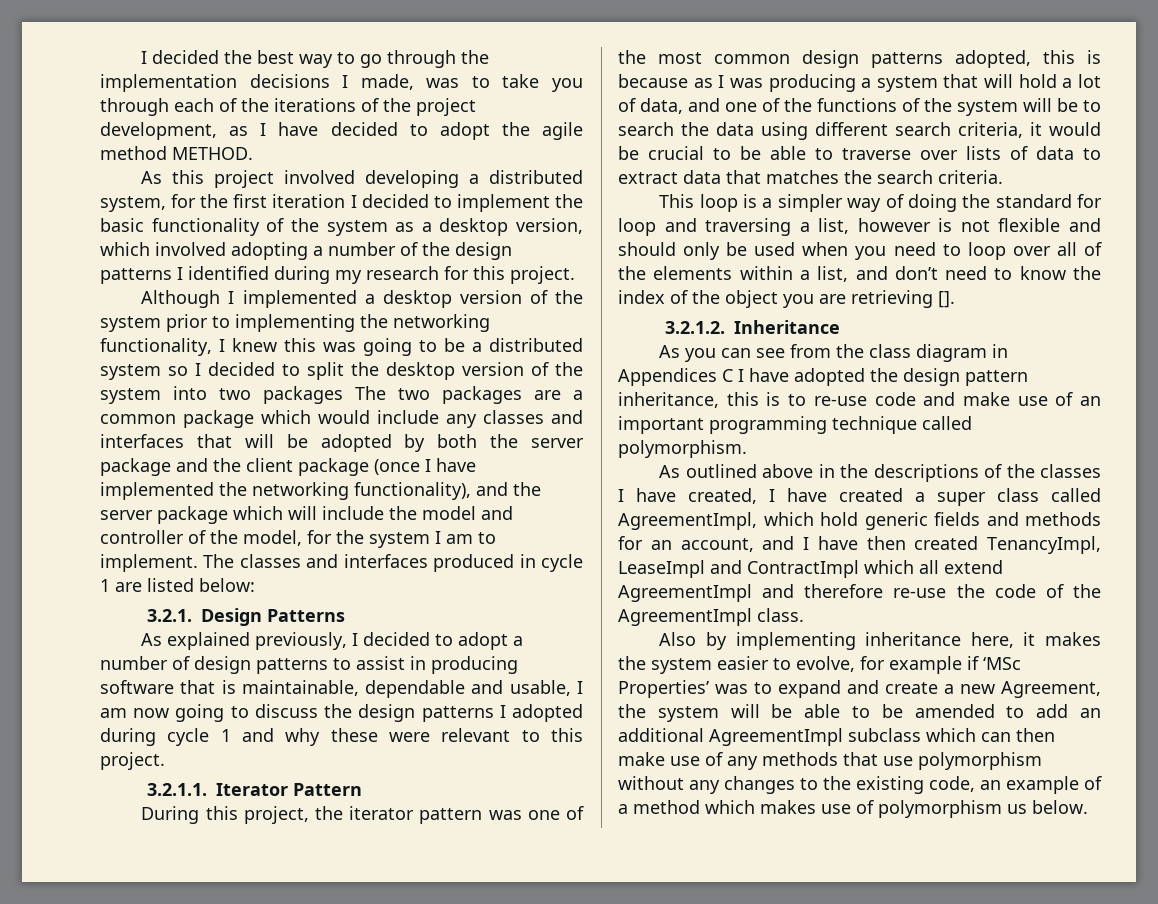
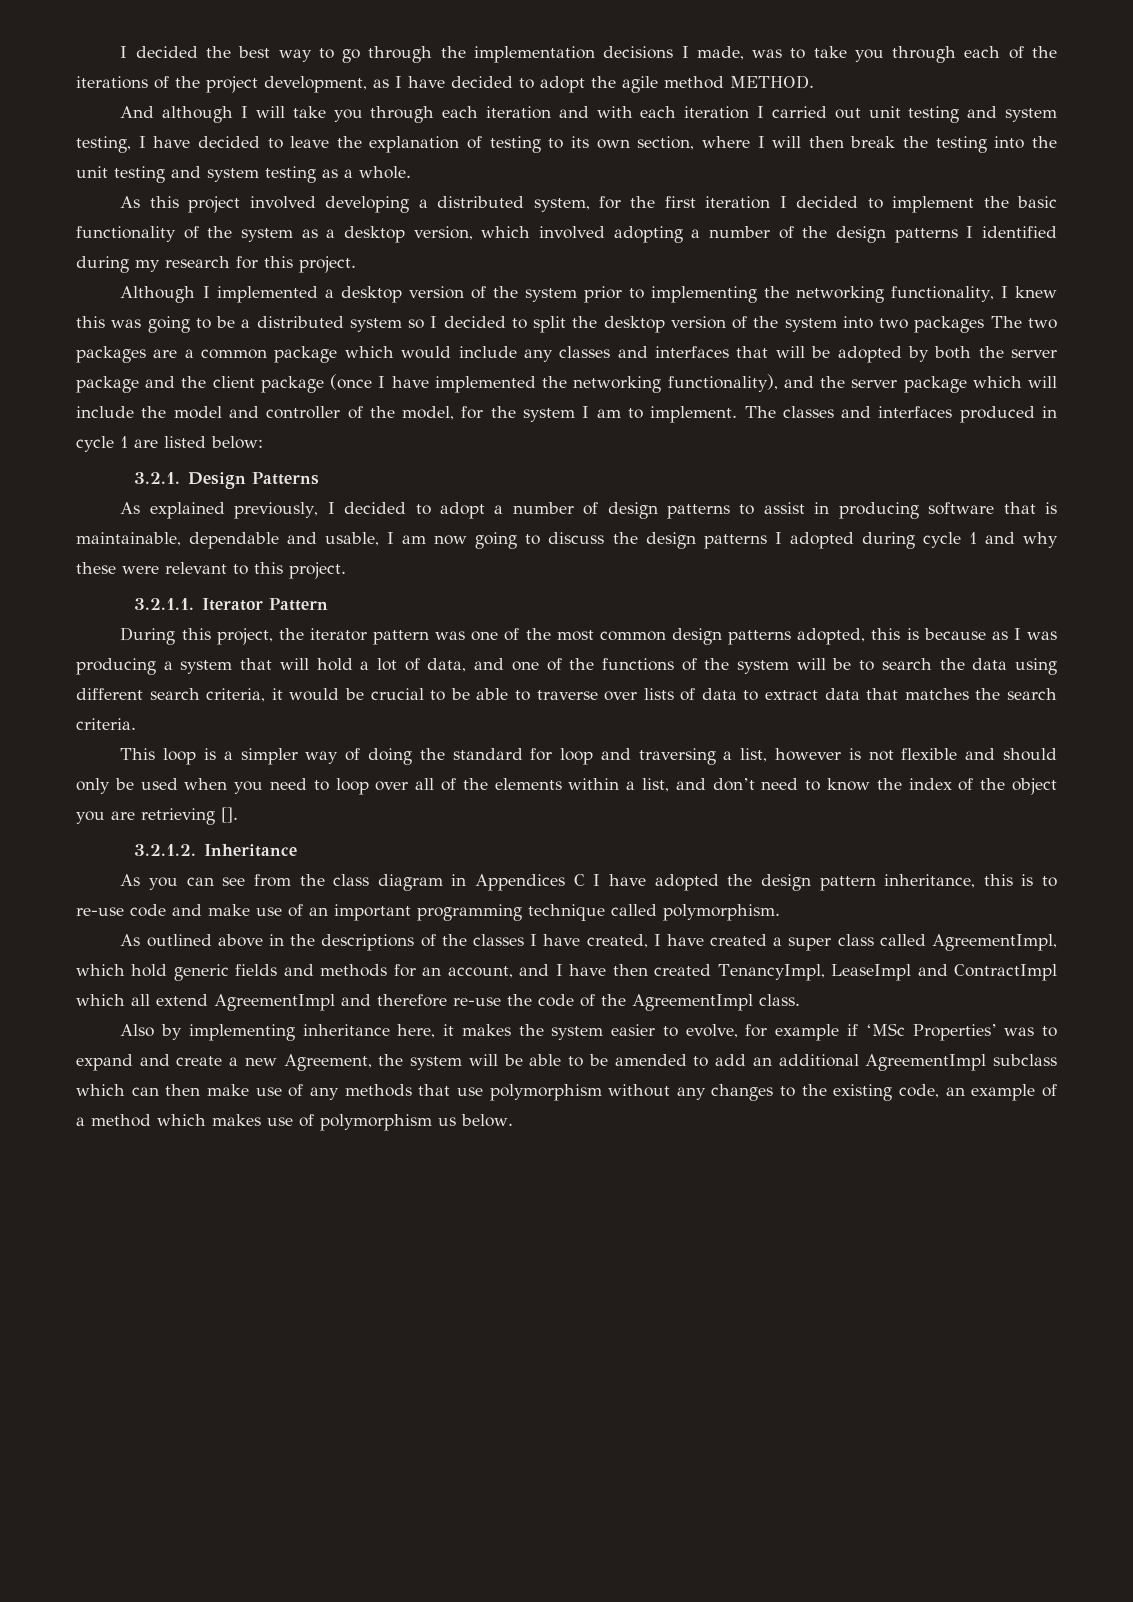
+ And although I will take you through each iteration and with each iteration I carried out unit testing and system testing, I have decided to leave the explanation of testing to its own section, where I will then break the testing into the unit testing and system testing as a whole.

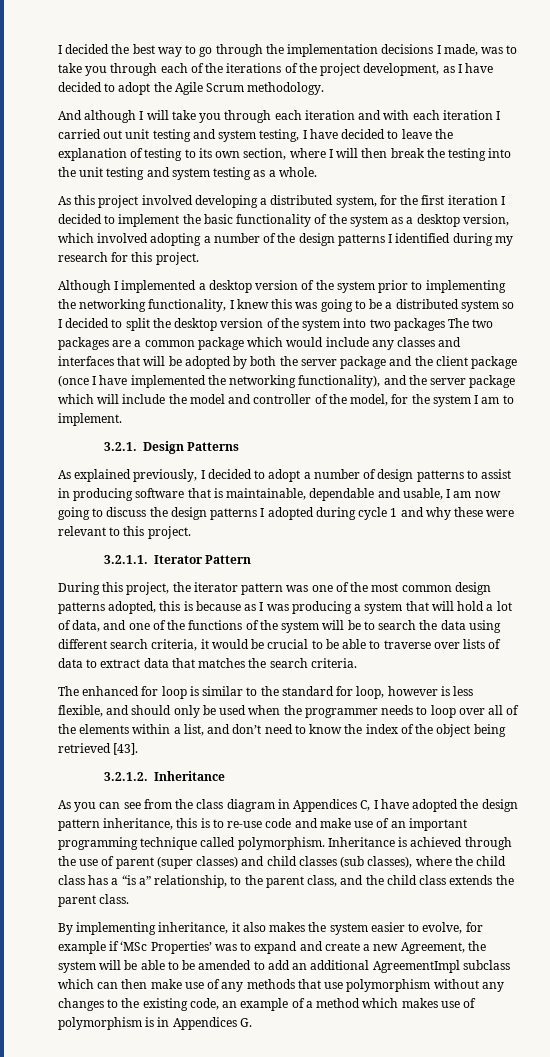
- I decided the best way to go through the implementation decisions I made, was to take you through each of the iterations of the project development, as I have decided to adopt the agile method METHOD.
+ I decided the best way to go through the implementation decisions I made, was to take you through each of the iterations of the project development, as I have decided to adopt the Agile Scrum methodology.
- The classes and interfaces produced in cycle 1 are listed below:
- This loop is a simpler way of doing the standard for loop and traversing a list, however is not flexible and should only be used when you need to loop over all of the elements within a list, and don’t need to know the index of the object you are retrieving [].
+ The enhanced for loop is similar to the standard for loop, however is less flexible, and should only be used when the programmer needs to loop over all of the elements within a list, and don’t need to know the index of the object being retrieved [43].
- As you can see from the class diagram in Appendices C I have adopted the design pattern inheritance, this is to re-use code and make use of an important programming technique called polymorphism.
- As outlined above in the descriptions of the classes I have created, I have created a super class called AgreementImpl, which hold generic fields and methods for an account, and I have then created TenancyImpl, LeaseImpl and ContractImpl which all extend AgreementImpl and therefore re-use the code of the AgreementImpl class.
- Also by implementing inheritance here, it makes the system easier to evolve, for example if ‘MSc Properties’ was to expand and create a new Agreement, the system will be able to be amended to add an additional AgreementImpl subclass which can then make use of any methods that use polymorphism without any changes to the existing code, an example of a method which makes use of polymorphism us below.
+ As you can see from the class diagram in Appendices C, I have adopted the design pattern inheritance, this is to re-use code and make use of an important programming technique called polymorphism. Inheritance is achieved through the use of parent (super classes) and child classes (sub classes), where the child class has a “is a” relationship, to the parent class, and the child class extends the parent class.
+ By implementing inheritance, it also makes the system easier to evolve, for example if ‘MSc Properties’ was to expand and create a new Agreement, the system will be able to be amended to add an additional AgreementImpl subclass which can then make use of any methods that use polymorphism without any changes to the existing code, an example of a method which makes use of polymorphism is in Appendices G.

